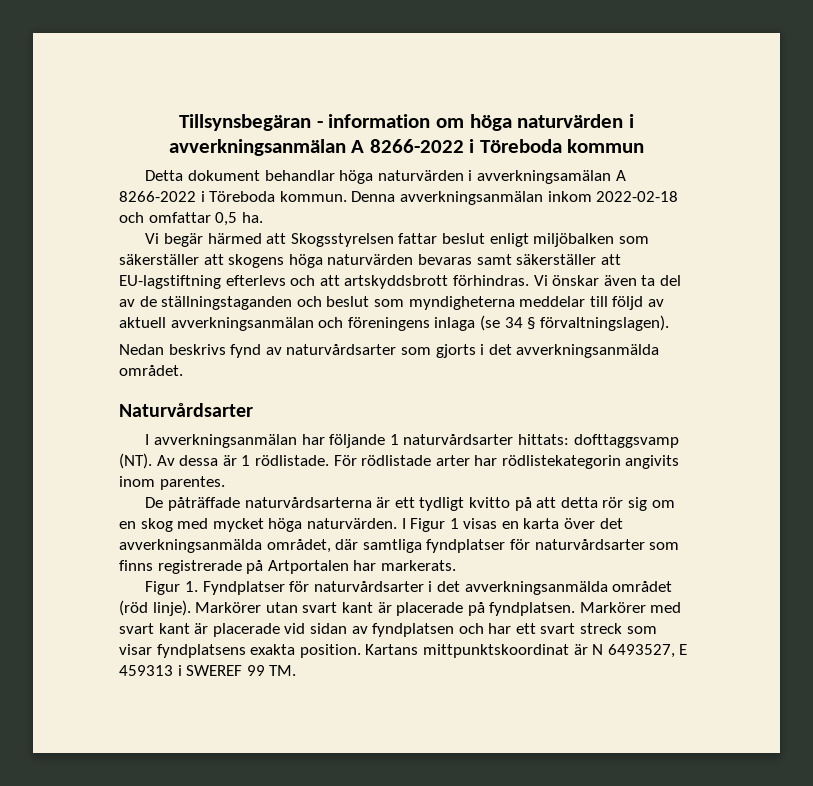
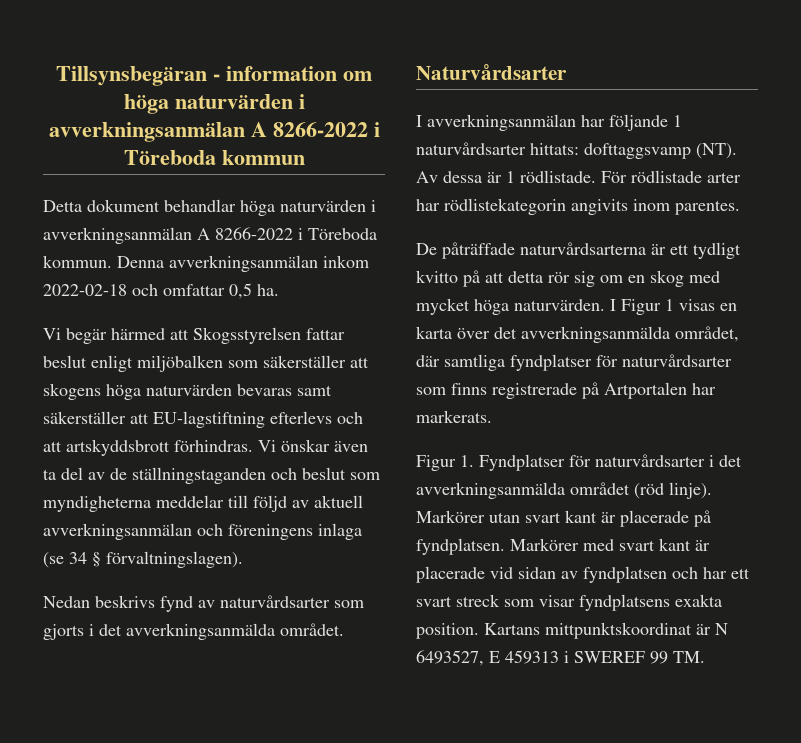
- Detta dokument behandlar höga naturvärden i avverkningsamälan A 8266-2022 i Töreboda kommun.
+ Detta dokument behandlar höga naturvärden i avverkningsanmälan A 8266-2022 i Töreboda kommun.

